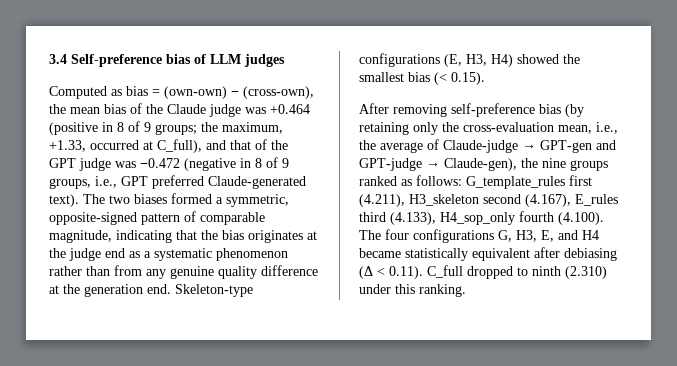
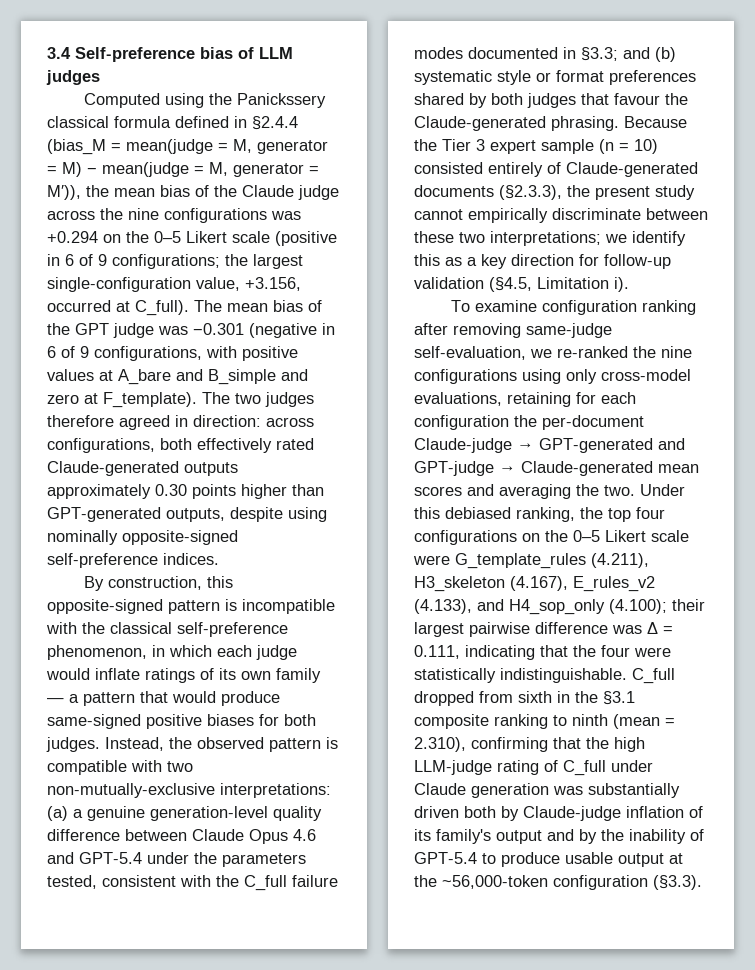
- Computed as bias = (own-own) − (cross-own), the mean bias of the Claude judge was +0.464 (positive in 8 of 9 groups; the maximum, +1.33, occurred at C_full), and that of the GPT judge was −0.472 (negative in 8 of 9 groups, i.e., GPT preferred Claude-generated text). The two biases formed a symmetric, opposite-signed pattern of comparable magnitude, indicating that the bias originates at the judge end as a systematic phenomenon rather than from any genuine quality difference at the generation end. Skeleton-type configurations (E, H3, H4) showed the smallest bias (< 0.15).
- After removing self-preference bias (by retaining only the cross-evaluation mean, i.e., the average of Claude-judge → GPT-gen and GPT-judge → Claude-gen), the nine groups ranked as follows: G_template_rules first (4.211), H3_skeleton second (4.167), E_rules third (4.133), H4_sop_only fourth (4.100). The four configurations G, H3, E, and H4 became statistically equivalent after debiasing (Δ < 0.11). C_full dropped to ninth (2.310) under this ranking.
+ Computed using the Panickssery classical formula defined in §2.4.4 (bias_M = mean(judge = M, generator = M) − mean(judge = M, generator = M′)), the mean bias of the Claude judge across the nine configurations was +0.294 on the 0–5 Likert scale (positive in 6 of 9 configurations; the largest single-configuration value, +3.156, occurred at C_full). The mean bias of the GPT judge was −0.301 (negative in 6 of 9 configurations, with positive values at A_bare and B_simple and zero at F_template). The two judges therefore agreed in direction: across configurations, both effectively rated Claude-generated outputs approximately 0.30 points higher than GPT-generated outputs, despite using nominally opposite-signed self-preference indices.
+ By construction, this opposite-signed pattern is incompatible with the classical self-preference phenomenon, in which each judge would inflate ratings of its own family — a pattern that would produce same-signed positive biases for both judges. Instead, the observed pattern is compatible with two non-mutually-exclusive interpretations: (a) a genuine generation-level quality difference between Claude Opus 4.6 and GPT-5.4 under the parameters tested, consistent with the C_full failure modes documented in §3.3; and (b) systematic style or format preferences shared by both judges that favour the Claude-generated phrasing. Because the Tier 3 expert sample (n = 10) consisted entirely of Claude-generated documents (§2.3.3), the present study cannot empirically discriminate between these two interpretations; we identify this as a key direction for follow-up validation (§4.5, Limitation i).
+ To examine configuration ranking after removing same-judge self-evaluation, we re-ranked the nine configurations using only cross-model evaluations, retaining for each configuration the per-document Claude-judge → GPT-generated and GPT-judge → Claude-generated mean scores and averaging the two. Under this debiased ranking, the top four configurations on the 0–5 Likert scale were G_template_rules (4.211), H3_skeleton (4.167), E_rules_v2 (4.133), and H4_sop_only (4.100); their largest pairwise difference was Δ = 0.111, indicating that the four were statistically indistinguishable. C_full dropped from sixth in the §3.1 composite ranking to ninth (mean = 2.310), confirming that the high LLM-judge rating of C_full under Claude generation was substantially driven both by Claude-judge inflation of its family's output and by the inability of GPT-5.4 to produce usable output at the ~56,000-token configuration (§3.3).

